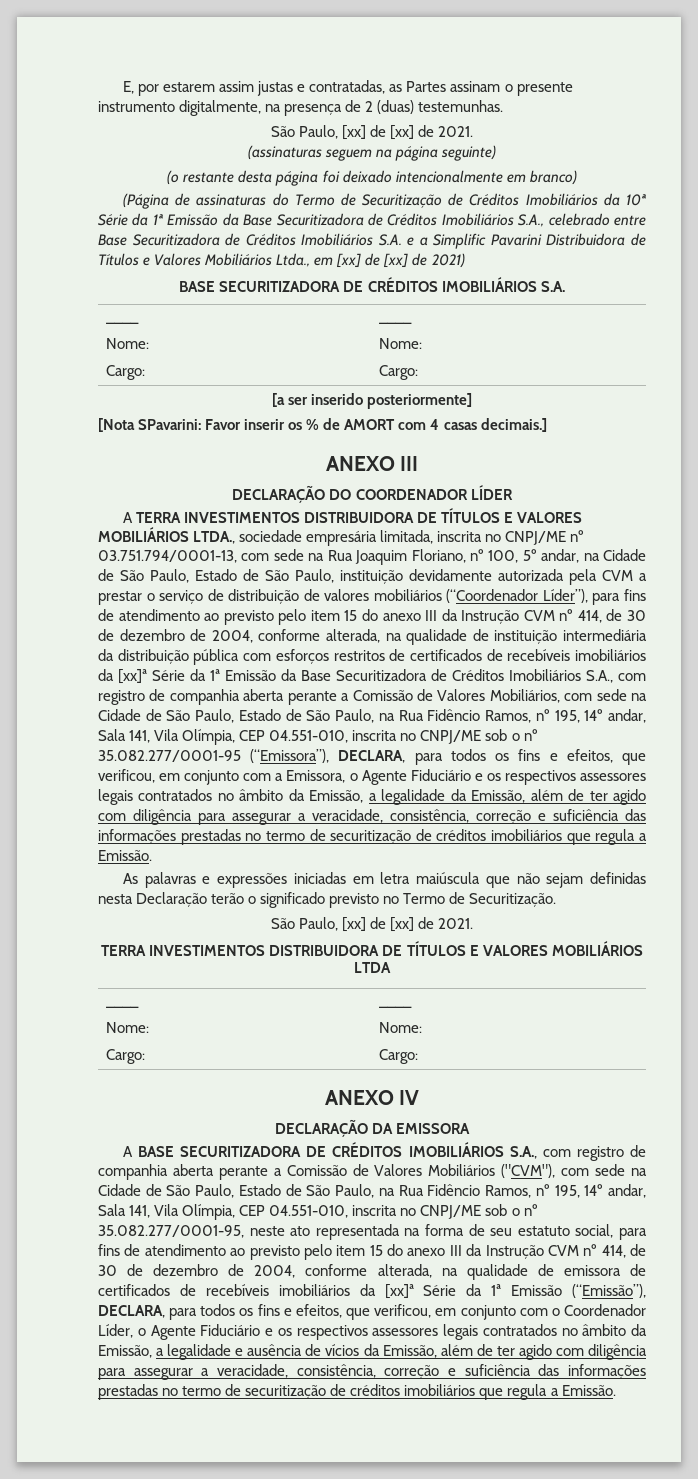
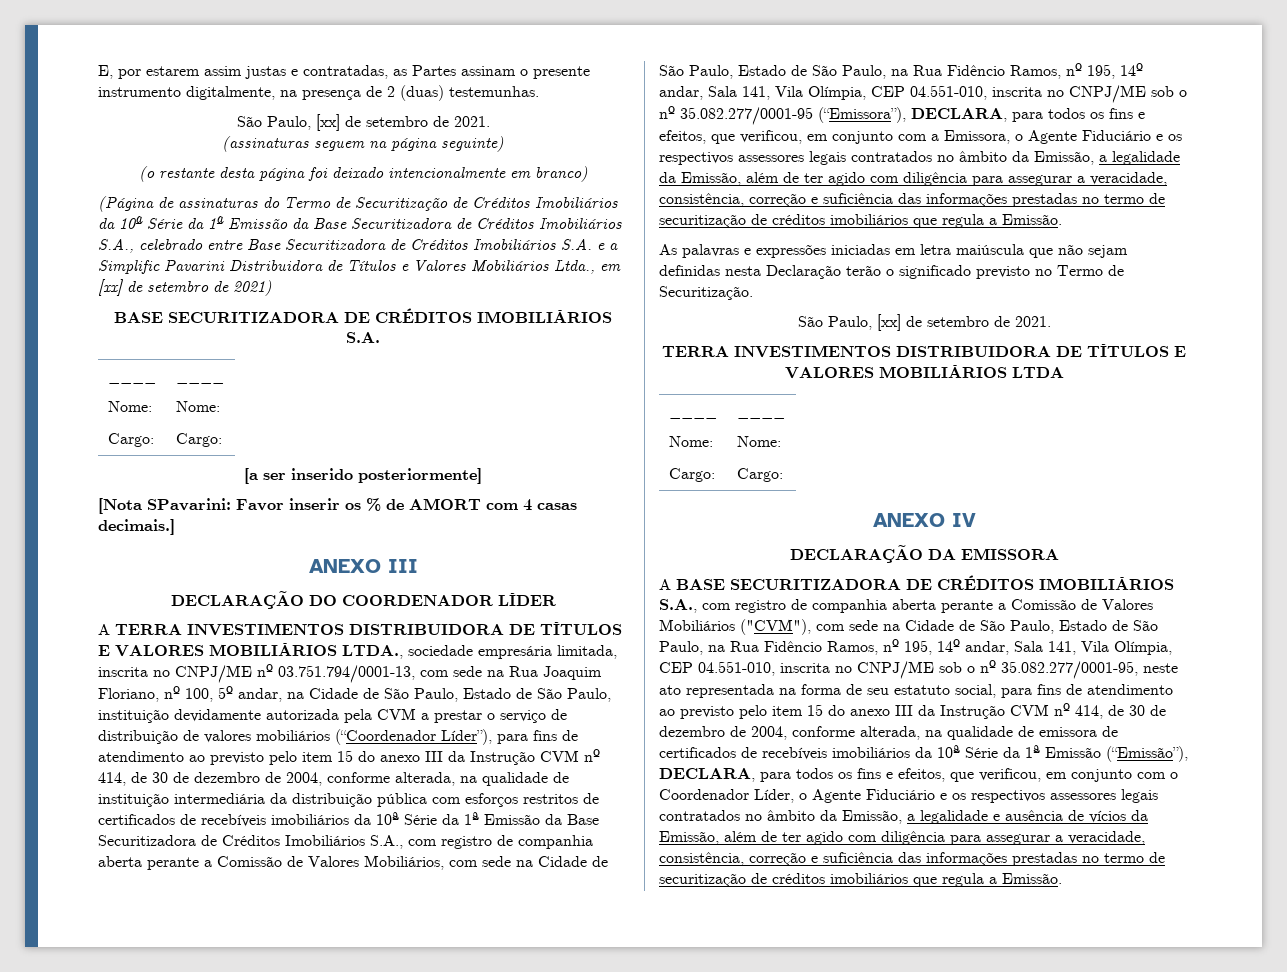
  E, por estarem assim justas e contratadas, as Partes assinam o presente instrumento digitalmente, na presença de 2 (duas) testemunhas.
- São Paulo, [xx] de [xx] de 2021.
+ São Paulo, [xx] de setembro de 2021.
- (Página de assinaturas do Termo de Securitização de Créditos Imobiliários da 10ª Série da 1ª Emissão da Base Securitizadora de Créditos Imobiliários S.A., celebrado entre Base Securitizadora de Créditos Imobiliários S.A. e a Simplific Pavarini Distribuidora de Títulos e Valores Mobiliários Ltda., em [xx] de [xx] de 2021)
+ (Página de assinaturas do Termo de Securitização de Créditos Imobiliários da 10ª Série da 1ª Emissão da Base Securitizadora de Créditos Imobiliários S.A., celebrado entre Base Securitizadora de Créditos Imobiliários S.A. e a Simplific Pavarini Distribuidora de Títulos e Valores Mobiliários Ltda., em [xx] de setembro de 2021)
- A TERRA INVESTIMENTOS DISTRIBUIDORA DE TÍTULOS E VALORES MOBILIÁRIOS LTDA., sociedade empresária limitada, inscrita no CNPJ/ME nº 03.751.794/0001-13, com sede na Rua Joaquim Floriano, nº 100, 5º andar, na Cidade de São Paulo, Estado de São Paulo, instituição devidamente autorizada pela CVM a prestar o serviço de distribuição de valores mobiliários (“Coordenador Líder”), para fins de atendimento ao previsto pelo item 15 do anexo III da Instrução CVM nº 414, de 30 de dezembro de 2004, conforme alterada, na qualidade de instituição intermediária da distribuição pública com esforços restritos de certificados de recebíveis imobiliários da [xx]ª Série da 1ª Emissão da Base Securitizadora de Créditos Imobiliários S.A., com registro de companhia aberta perante a Comissão de Valores Mobiliários, com sede na Cidade de São Paulo, Estado de São Paulo, na Rua Fidêncio Ramos, nº 195, 14º andar, Sala 141, Vila Olímpia, CEP 04.551-010, inscrita no CNPJ/ME sob o nº 35.082.277/0001-95 (“Emissora”), DECLARA, para todos os fins e efeitos, que verificou, em conjunto com a Emissora, o Agente Fiduciário e os respectivos assessores legais contratados no âmbito da Emissão, a legalidade da Emissão, além de ter agido com diligência para assegurar a veracidade, consistência, correção e suficiência das informações prestadas no termo de securitização de créditos imobiliários que regula a Emissão.
+ A TERRA INVESTIMENTOS DISTRIBUIDORA DE TÍTULOS E VALORES MOBILIÁRIOS LTDA., sociedade empresária limitada, inscrita no CNPJ/ME nº 03.751.794/0001-13, com sede na Rua Joaquim Floriano, nº 100, 5º andar, na Cidade de São Paulo, Estado de São Paulo, instituição devidamente autorizada pela CVM a prestar o serviço de distribuição de valores mobiliários (“Coordenador Líder”), para fins de atendimento ao previsto pelo item 15 do anexo III da Instrução CVM nº 414, de 30 de dezembro de 2004, conforme alterada, na qualidade de instituição intermediária da distribuição pública com esforços restritos de certificados de recebíveis imobiliários da 10ª Série da 1ª Emissão da Base Securitizadora de Créditos Imobiliários S.A., com registro de companhia aberta perante a Comissão de Valores Mobiliários, com sede na Cidade de São Paulo, Estado de São Paulo, na Rua Fidêncio Ramos, nº 195, 14º andar, Sala 141, Vila Olímpia, CEP 04.551-010, inscrita no CNPJ/ME sob o nº 35.082.277/0001-95 (“Emissora”), DECLARA, para todos os fins e efeitos, que verificou, em conjunto com a Emissora, o Agente Fiduciário e os respectivos assessores legais contratados no âmbito da Emissão, a legalidade da Emissão, além de ter agido com diligência para assegurar a veracidade, consistência, correção e suficiência das informações prestadas no termo de securitização de créditos imobiliários que regula a Emissão.
  As palavras e expressões iniciadas em letra maiúscula que não sejam definidas nesta Declaração terão o significado previsto no Termo de Securitização.
- São Paulo, [xx] de [xx] de 2021.
+ São Paulo, [xx] de setembro de 2021.
- A BASE SECURITIZADORA DE CRÉDITOS IMOBILIÁRIOS S.A., com registro de companhia aberta perante a Comissão de Valores Mobiliários ("CVM"), com sede na Cidade de São Paulo, Estado de São Paulo, na Rua Fidêncio Ramos, nº 195, 14º andar, Sala 141, Vila Olímpia, CEP 04.551-010, inscrita no CNPJ/ME sob o nº 35.082.277/0001-95, neste ato representada na forma de seu estatuto social, para fins de atendimento ao previsto pelo item 15 do anexo III da Instrução CVM nº 414, de 30 de dezembro de 2004, conforme alterada, na qualidade de emissora de certificados de recebíveis imobiliários da [xx]ª Série da 1ª Emissão (“Emissão”), DECLARA, para todos os fins e efeitos, que verificou, em conjunto com o Coordenador Líder, o Agente Fiduciário e os respectivos assessores legais contratados no âmbito da Emissão, a legalidade e ausência de vícios da Emissão, além de ter agido com diligência para assegurar a veracidade, consistência, correção e suficiência das informações prestadas no termo de securitização de créditos imobiliários que regula a Emissão.
+ A BASE SECURITIZADORA DE CRÉDITOS IMOBILIÁRIOS S.A., com registro de companhia aberta perante a Comissão de Valores Mobiliários ("CVM"), com sede na Cidade de São Paulo, Estado de São Paulo, na Rua Fidêncio Ramos, nº 195, 14º andar, Sala 141, Vila Olímpia, CEP 04.551-010, inscrita no CNPJ/ME sob o nº 35.082.277/0001-95, neste ato representada na forma de seu estatuto social, para fins de atendimento ao previsto pelo item 15 do anexo III da Instrução CVM nº 414, de 30 de dezembro de 2004, conforme alterada, na qualidade de emissora de certificados de recebíveis imobiliários da 10ª Série da 1ª Emissão (“Emissão”), DECLARA, para todos os fins e efeitos, que verificou, em conjunto com o Coordenador Líder, o Agente Fiduciário e os respectivos assessores legais contratados no âmbito da Emissão, a legalidade e ausência de vícios da Emissão, além de ter agido com diligência para assegurar a veracidade, consistência, correção e suficiência das informações prestadas no termo de securitização de créditos imobiliários que regula a Emissão.

